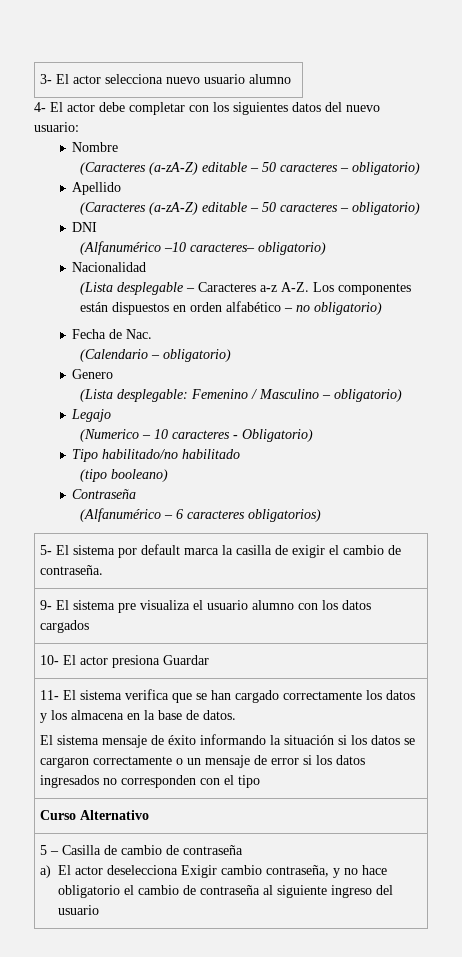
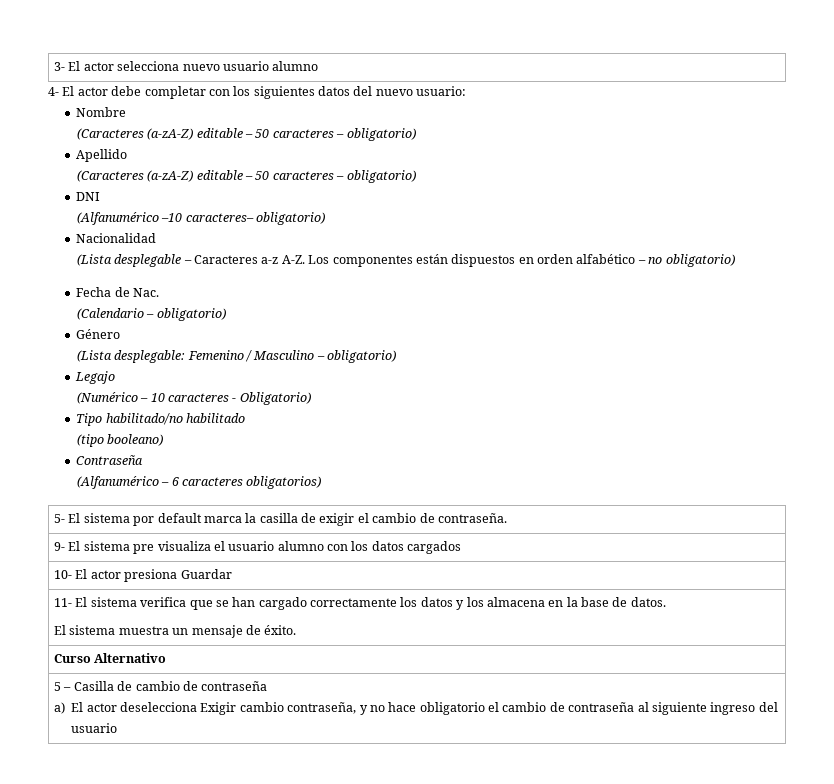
- Genero
+ Género
- (Numerico – 10 caracteres - Obligatorio)
+ (Numérico – 10 caracteres - Obligatorio)
- El sistema mensaje de éxito informando la situación si los datos se cargaron correctamente o un mensaje de error si los datos ingresados no corresponden con el tipo
+ El sistema muestra un mensaje de éxito.

